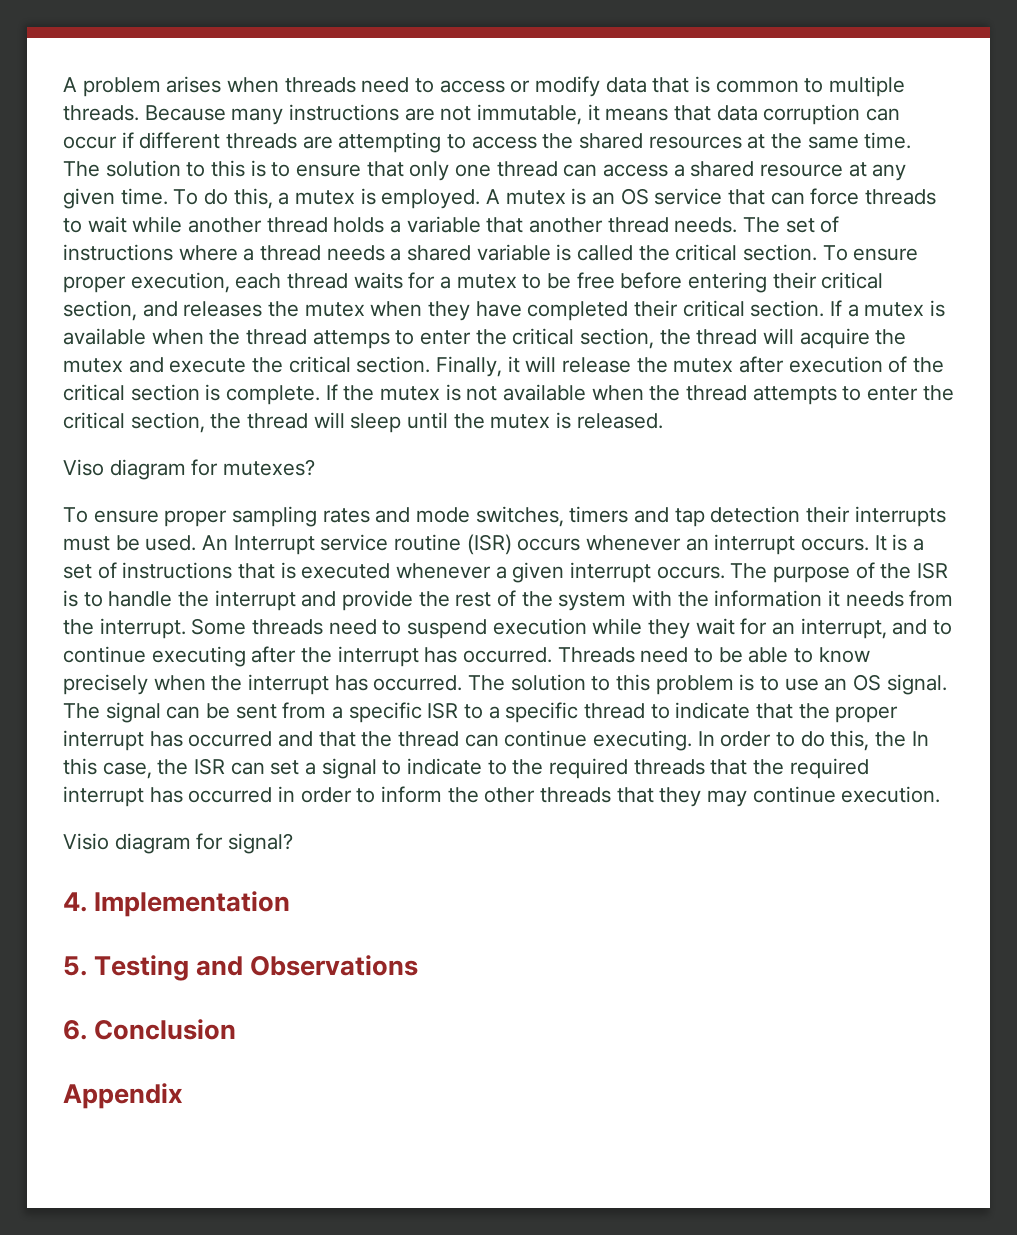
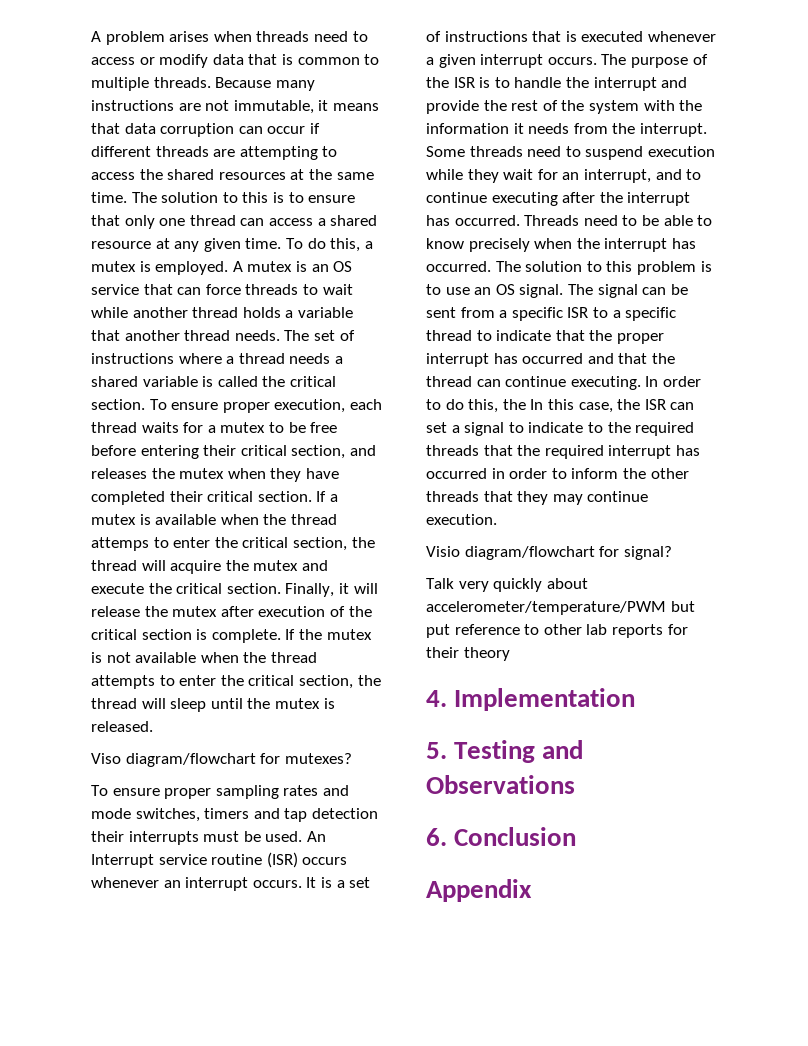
- Viso diagram for mutexes?
+ Viso diagram/flowchart for mutexes?
- Visio diagram for signal?
+ Visio diagram/flowchart for signal?
+ Talk very quickly about accelerometer/temperature/PWM but put reference to other lab reports for their theory

